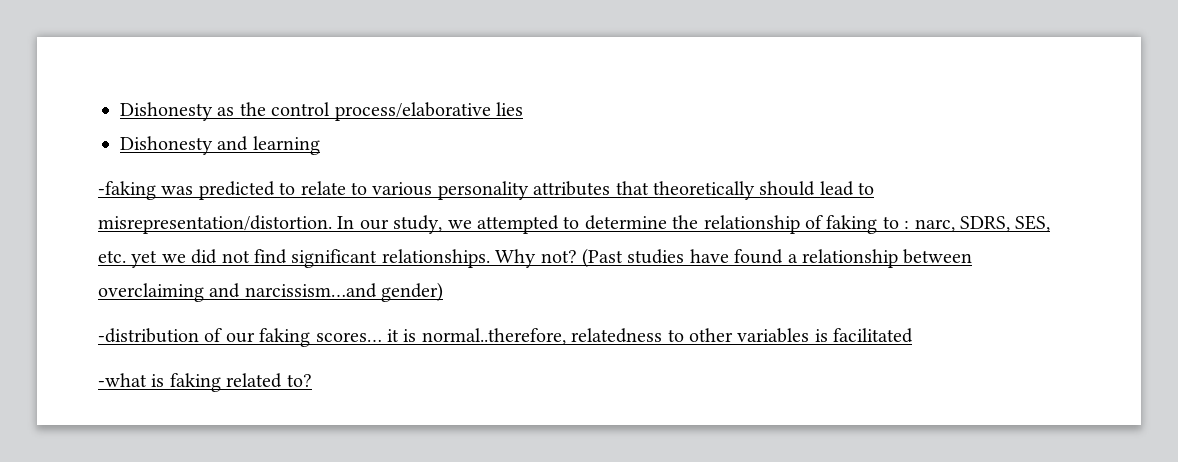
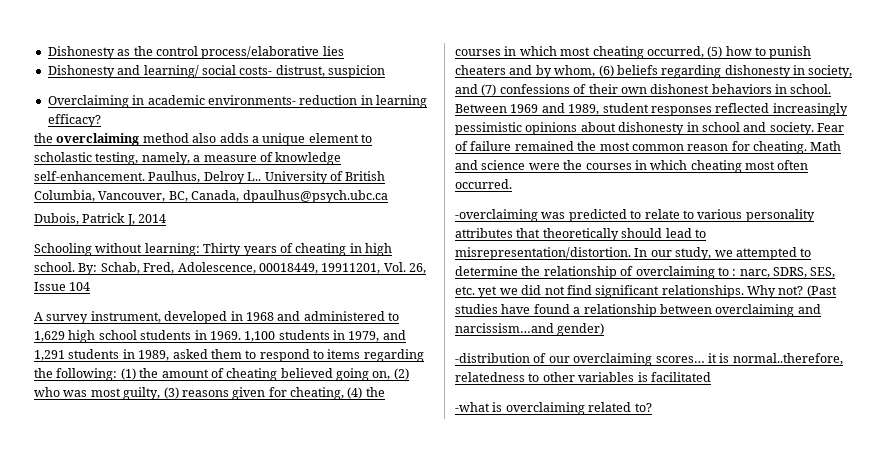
- Dishonesty and learning
- -faking was predicted to relate to various personality attributes that theoretically should lead to misrepresentation/distortion.
+ Dishonesty and learning/ social costs- distrust, suspicion
+ Overclaiming in academic environments- reduction in learning efficacy?
+ the overclaiming method also adds a unique element to scholastic testing, namely, a measure of knowledge self-enhancement. Paulhus, Delroy L.. University of British Columbia, Vancouver, BC, Canada, dpaulhus@psych.ubc.ca
+ Dubois, Patrick J, 2014
+ Schooling without learning: Thirty years of cheating in high school. By: Schab, Fred, Adolescence, 00018449, 19911201, Vol. 26, Issue 104
+ A survey instrument, developed in 1968 and administered to 1,629 high school students in 1969. 1,100 students in 1979, and 1,291 students in 1989, asked them to respond to items regarding the following: (1) the amount of cheating believed going on, (2) who was most guilty, (3) reasons given for cheating, (4) the courses in which most cheating occurred, (5) how to punish cheaters and by whom, (6) beliefs regarding dishonesty in society, and (7) confessions of their own dishonest behaviors in school. Between 1969 and 1989, student responses reflected increasingly pessimistic opinions about dishonesty in school and society. Fear of failure remained the most common reason for cheating. Math and science were the courses in which cheating most often occurred.
+ -overclaiming was predicted to relate to various personality attributes that theoretically should lead to misrepresentation/distortion.
- In our study, we attempted to determine the relationship of faking to : narc, SDRS, SES, etc. yet we did not find significant relationships.
+ In our study, we attempted to determine the relationship of overclaiming to : narc, SDRS, SES, etc. yet we did not find significant relationships.
- -distribution of our faking scores… it is normal..therefore, relatedness to other variables is facilitated
+ -distribution of our overclaiming scores… it is normal..therefore, relatedness to other variables is facilitated
- -what is faking related to?
+ -what is overclaiming related to?

